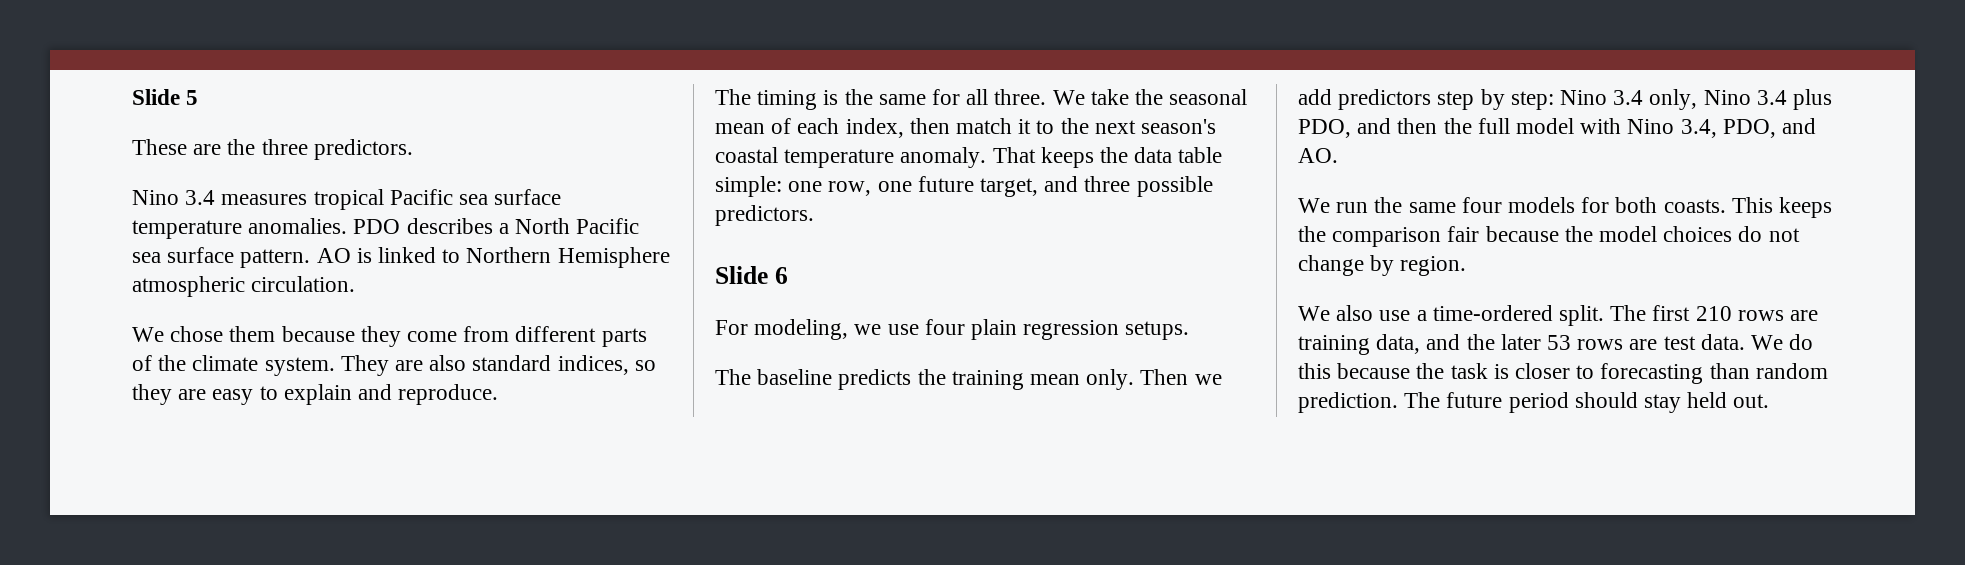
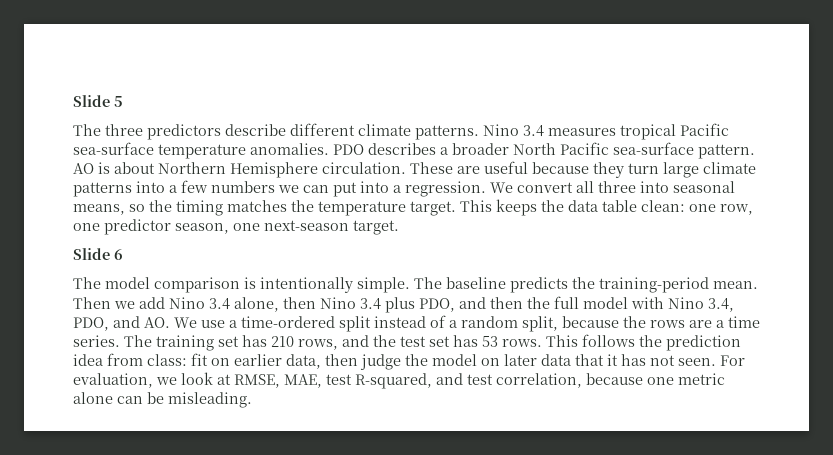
- These are the three predictors.
- Nino 3.4 measures tropical Pacific sea surface temperature anomalies.
+ The three predictors describe different climate patterns. Nino 3.4 measures tropical Pacific sea-surface temperature anomalies.
- PDO describes a North Pacific sea surface pattern.
+ PDO describes a broader North Pacific sea-surface pattern.
- AO is linked to Northern Hemisphere atmospheric circulation.
- We chose them because they come from different parts of the climate system. They are also standard indices, so they are easy to explain and reproduce.
- The timing is the same for all three. We take the seasonal mean of each index, then match it to the next season's coastal temperature anomaly. That keeps the data table simple: one row, one future target, and three possible predictors.
+ AO is about Northern Hemisphere circulation. These are useful because they turn large climate patterns into a few numbers we can put into a regression. We convert all three into seasonal means, so the timing matches the temperature target. This keeps the data table clean: one row, one predictor season, one next-season target.
  Slide 6
- For modeling, we use four plain regression setups.
- The baseline predicts the training mean only. Then we add predictors step by step: Nino 3.4 only, Nino 3.4 plus PDO, and then the full model with Nino 3.4, PDO, and AO.
- We run the same four models for both coasts. This keeps the comparison fair because the model choices do not change by region.
- We also use a time-ordered split. The first 210 rows are training data, and the later 53 rows are test data. We do this because the task is closer to forecasting than random prediction. The future period should stay held out.
+ The model comparison is intentionally simple. The baseline predicts the training-period mean. Then we add Nino 3.4 alone, then Nino 3.4 plus PDO, and then the full model with Nino 3.4, PDO, and AO. We use a time-ordered split instead of a random split, because the rows are a time series. The training set has 210 rows, and the test set has 53 rows. This follows the prediction idea from class: fit on earlier data, then judge the model on later data that it has not seen. For evaluation, we look at RMSE, MAE, test R-squared, and test correlation, because one metric alone can be misleading.

